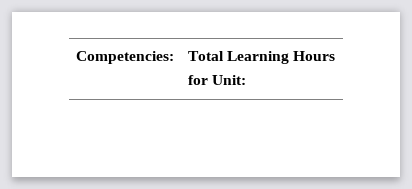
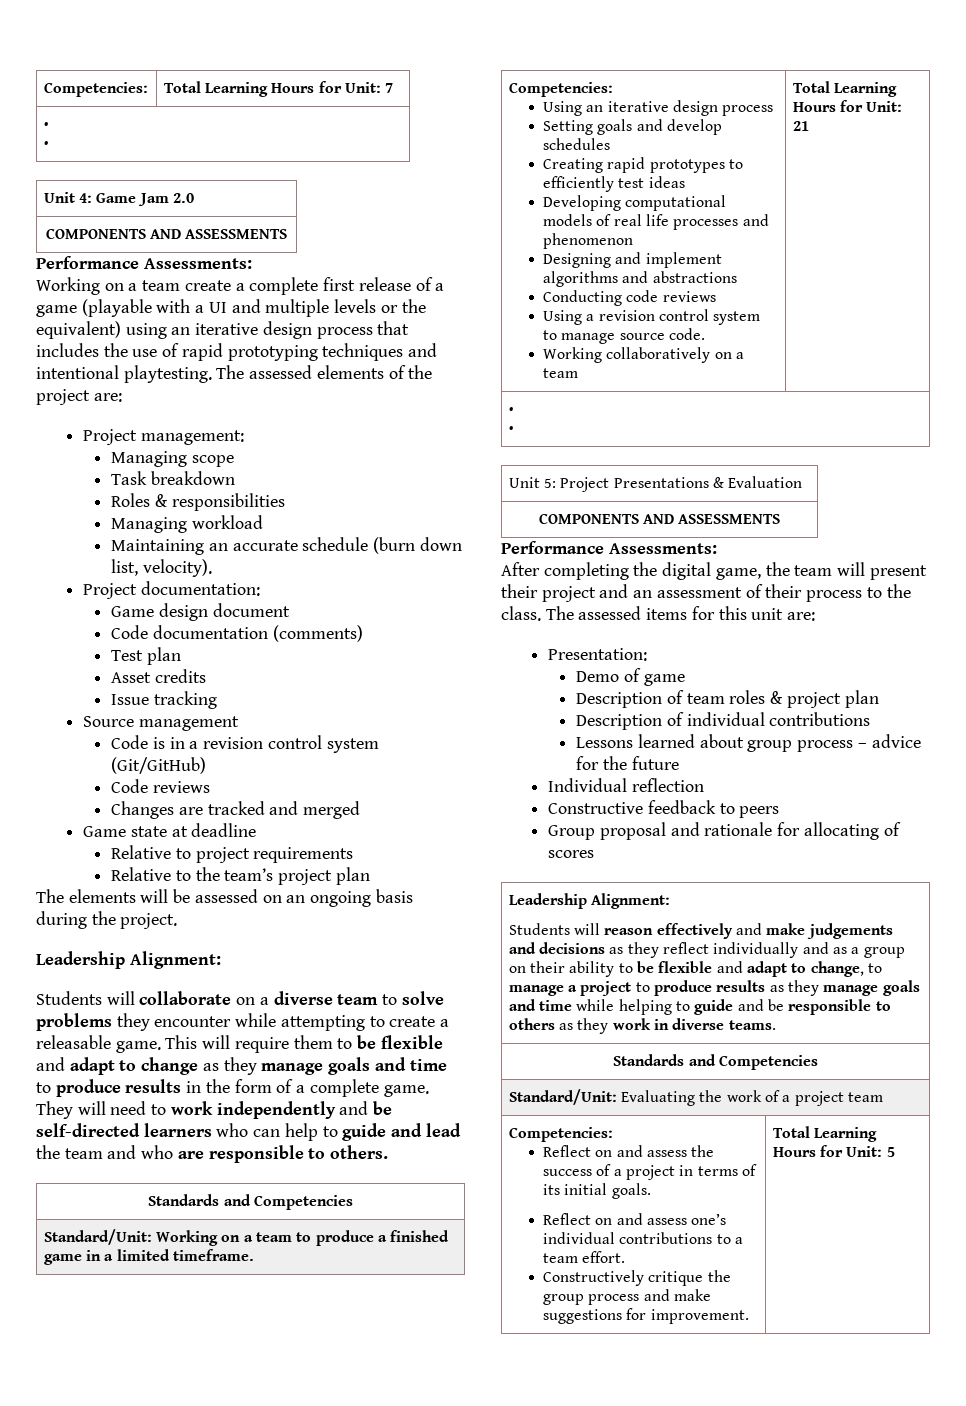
- Competencies: | Total Learning Hours for Unit:
+ Competencies: | Total Learning Hours for Unit: 7
+ •
+ •
+ Unit 4: Game Jam 2.0
+ COMPONENTS AND ASSESSMENTS
+ Performance Assessments:
+ Working on a team create a complete first release of a game (playable with a UI and multiple levels or the equivalent) using an iterative design process that includes the use of rapid prototyping techniques and intentional playtesting. The assessed elements of the project are:
+ Project management:
+ Managing scope
+ Task breakdown
+ Roles & responsibilities
+ Managing workload
+ Maintaining an accurate schedule (burn down list, velocity).
+ Project documentation:
+ Game design document
+ Code documentation (comments)
+ Test plan
+ Asset credits
+ Issue tracking
+ Source management
+ Code is in a revision control system (Git/GitHub)
+ Code reviews
+ Changes are tracked and merged
+ Game state at deadline
+ Relative to project requirements
+ Relative to the team’s project plan
+ The elements will be assessed on an ongoing basis during the project.
+ Leadership Alignment:
+ Students will collaborate on a diverse team to solve problems they encounter while attempting to create a releasable game. This will require them to be flexible and adapt to change as they manage goals and time to produce results in the form of a complete game. They will need to work independently and be self-directed learners who can help to guide and lead the team and who are responsible to others.
+ Standards and Competencies
+ Standard/Unit: Working on a team to produce a finished game in a limited timeframe.
+ Competencies:
+ Using an iterative design process
+ Setting goals and develop schedules
+ Creating rapid prototypes to efficiently test ideas
+ Developing computational models of real life processes and phenomenon
+ Designing and implement algorithms and abstractions
+ Conducting code reviews
+ Using a revision control system to manage source code.
+ Working collaboratively on a team | Total Learning Hours for Unit: 21
+ •
+ •
+ Unit 5: Project Presentations & Evaluation
+ COMPONENTS AND ASSESSMENTS
+ Performance Assessments:
+ After completing the digital game, the team will present their project and an assessment of their process to the class. The assessed items for this unit are:
+ Presentation:
+ Demo of game
+ Description of team roles & project plan
+ Description of individual contributions
+ Lessons learned about group process – advice for the future
+ Individual reflection
+ Constructive feedback to peers
+ Group proposal and rationale for allocating of scores
+ Leadership Alignment:
+ Students will reason effectively and make judgements and decisions as they reflect individually and as a group on their ability to be flexible and adapt to change, to manage a project to produce results as they manage goals and time while helping to guide and be responsible to others as they work in diverse teams.
+ Standards and Competencies
+ Standard/Unit: Evaluating the work of a project team
+ Competencies:
+ Reflect on and assess the success of a project in terms of its initial goals.
+ Reflect on and assess one’s individual contributions to a team effort.
+ Constructively critique the group process and make suggestions for improvement. | Total Learning Hours for Unit: 5

